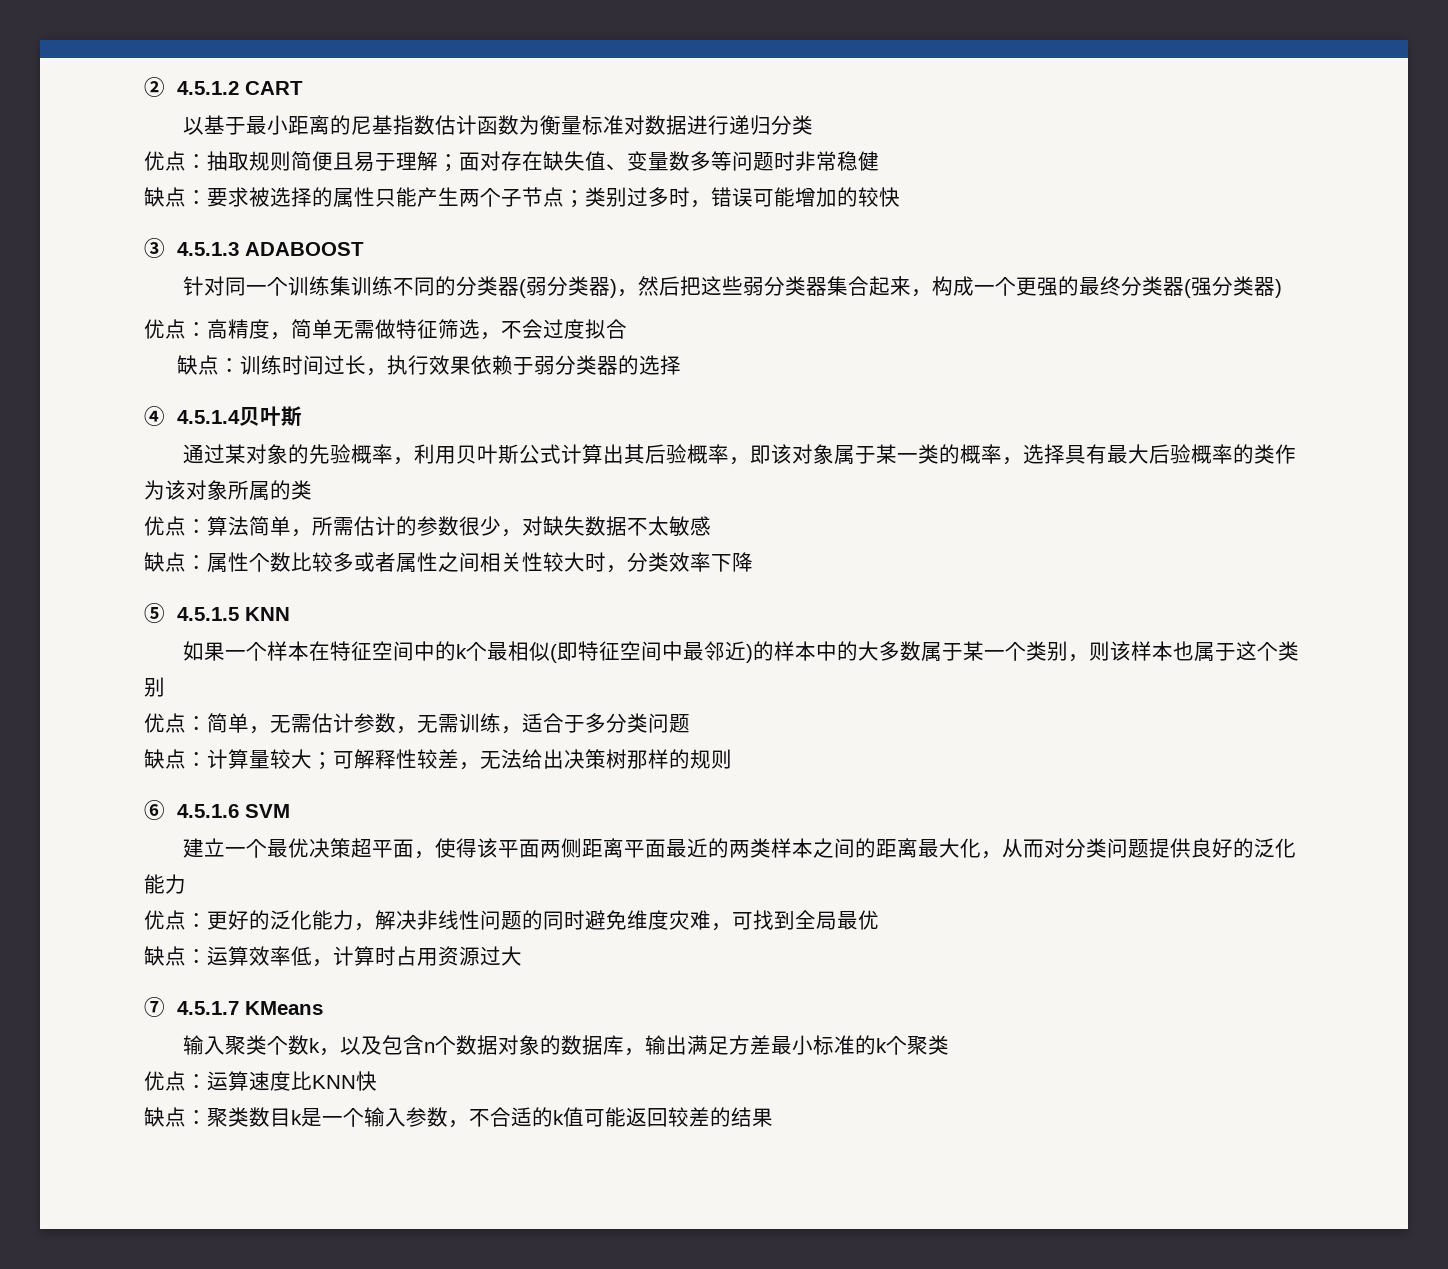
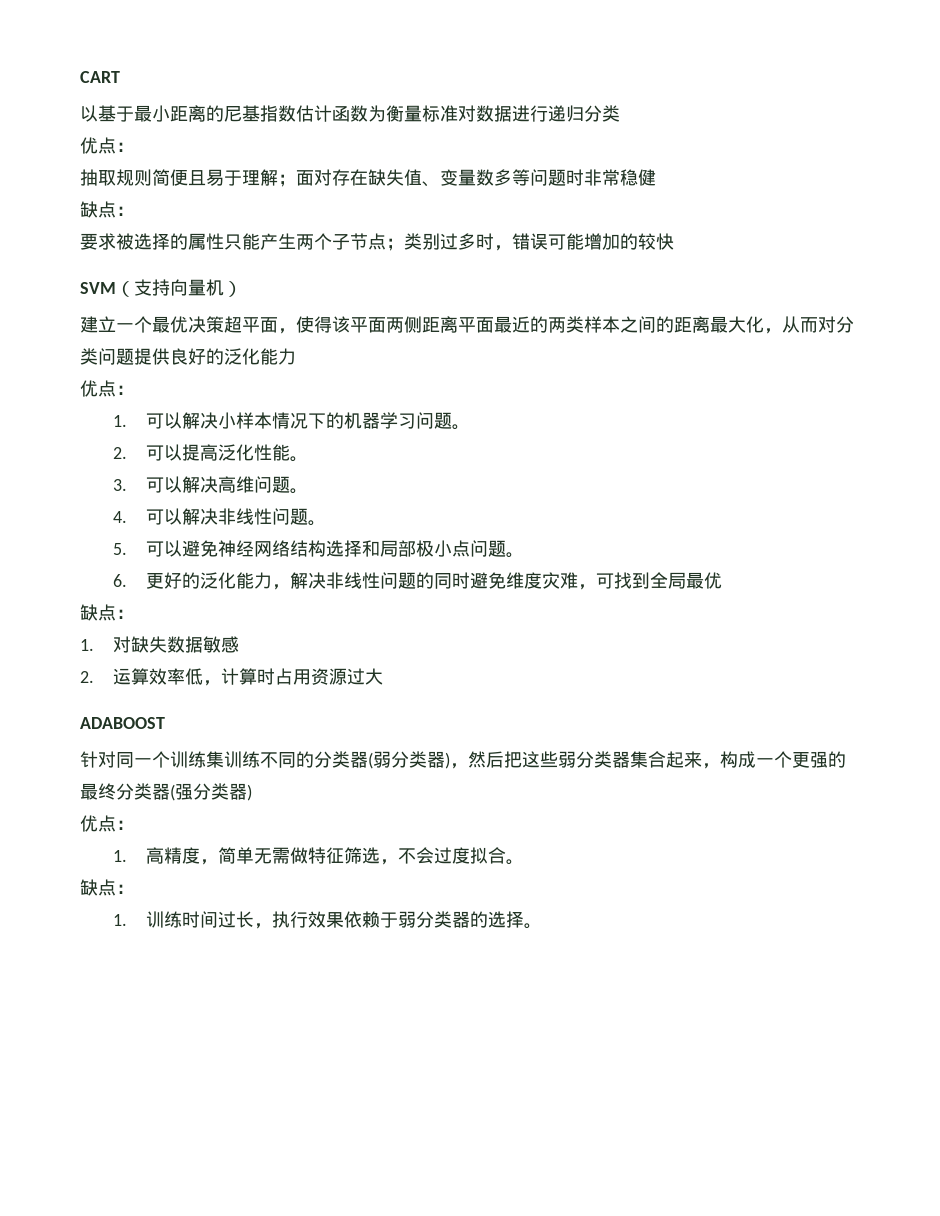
- ② 4.5.1.2 CART
+ CART
  以基于最小距离的尼基指数估计函数为衡量标准对数据进行递归分类
- 优点：抽取规则简便且易于理解；面对存在缺失值、变量数多等问题时非常稳健
- 缺点：要求被选择的属性只能产生两个子节点；类别过多时，错误可能增加的较快
+ 优点：
+ 抽取规则简便且易于理解；面对存在缺失值、变量数多等问题时非常稳健
+ 缺点：
+ 要求被选择的属性只能产生两个子节点；类别过多时，错误可能增加的较快
- ③ 4.5.1.3 ADABOOST
+ SVM（支持向量机）
+ 建立一个最优决策超平面，使得该平面两侧距离平面最近的两类样本之间的距离最大化，从而对分类问题提供良好的泛化能力
+ 优点：
+ 1.可以解决小样本情况下的机器学习问题。
+ 2.可以提高泛化性能。
+ 3.可以解决高维问题。
+ 4.可以解决非线性问题。
+ 5.可以避免神经网络结构选择和局部极小点问题。
+ 6.更好的泛化能力，解决非线性问题的同时避免维度灾难，可找到全局最优
+ 缺点：
+ 1.对缺失数据敏感
+ 2.运算效率低，计算时占用资源过大
+ ADABOOST
  针对同一个训练集训练不同的分类器(弱分类器)，然后把这些弱分类器集合起来，构成一个更强的最终分类器(强分类器)
- 优点：高精度，简单无需做特征筛选，不会过度拟合
- 缺点：训练时间过长，执行效果依赖于弱分类器的选择
- ④ 4.5.1.4贝叶斯
- 通过某对象的先验概率，利用贝叶斯公式计算出其后验概率，即该对象属于某一类的概率，选择具有最大后验概率的类作为该对象所属的类
- 优点：算法简单，所需估计的参数很少，对缺失数据不太敏感
- 缺点：属性个数比较多或者属性之间相关性较大时，分类效率下降
- ⑤ 4.5.1.5 KNN
- 如果一个样本在特征空间中的k个最相似(即特征空间中最邻近)的样本中的大多数属于某一个类别，则该样本也属于这个类别
- 优点：简单，无需估计参数，无需训练，适合于多分类问题
- 缺点：计算量较大；可解释性较差，无法给出决策树那样的规则
- ⑥ 4.5.1.6 SVM
- 建立一个最优决策超平面，使得该平面两侧距离平面最近的两类样本之间的距离最大化，从而对分类问题提供良好的泛化能力
- 优点：更好的泛化能力，解决非线性问题的同时避免维度灾难，可找到全局最优
- 缺点：运算效率低，计算时占用资源过大
- ⑦ 4.5.1.7 KMeans
- 输入聚类个数k，以及包含n个数据对象的数据库，输出满足方差最小标准的k个聚类
- 优点：运算速度比KNN快
- 缺点：聚类数目k是一个输入参数，不合适的k值可能返回较差的结果
+ 优点：
+ 1.高精度，简单无需做特征筛选，不会过度拟合。
+ 缺点：
+ 1.训练时间过长，执行效果依赖于弱分类器的选择。

